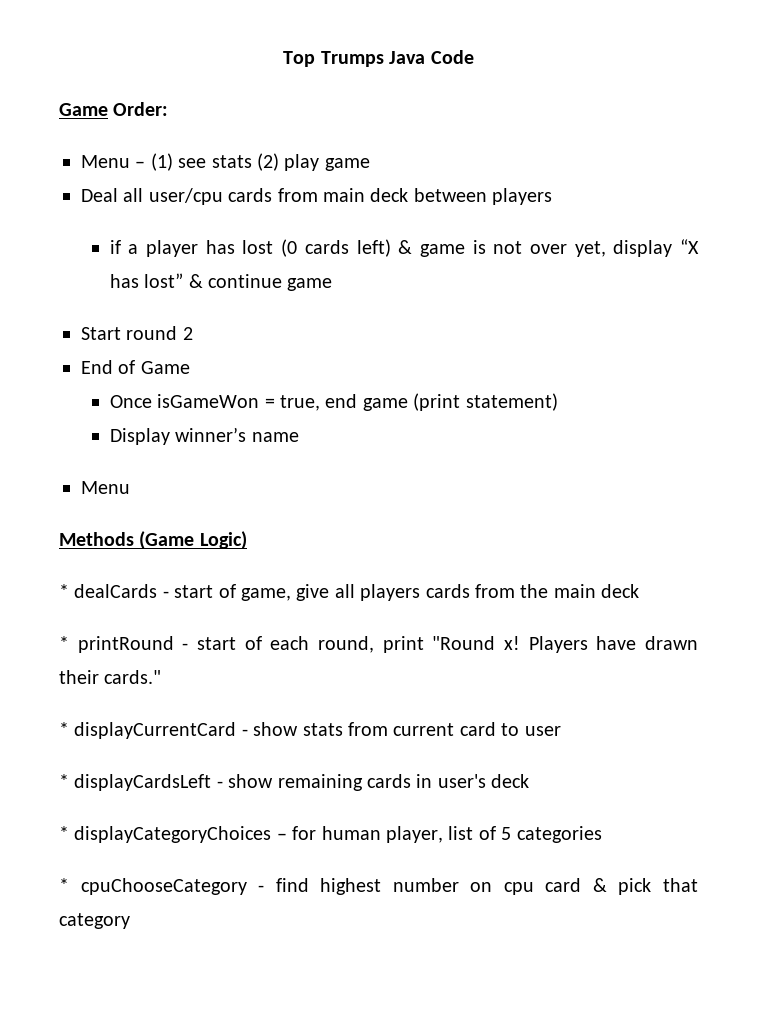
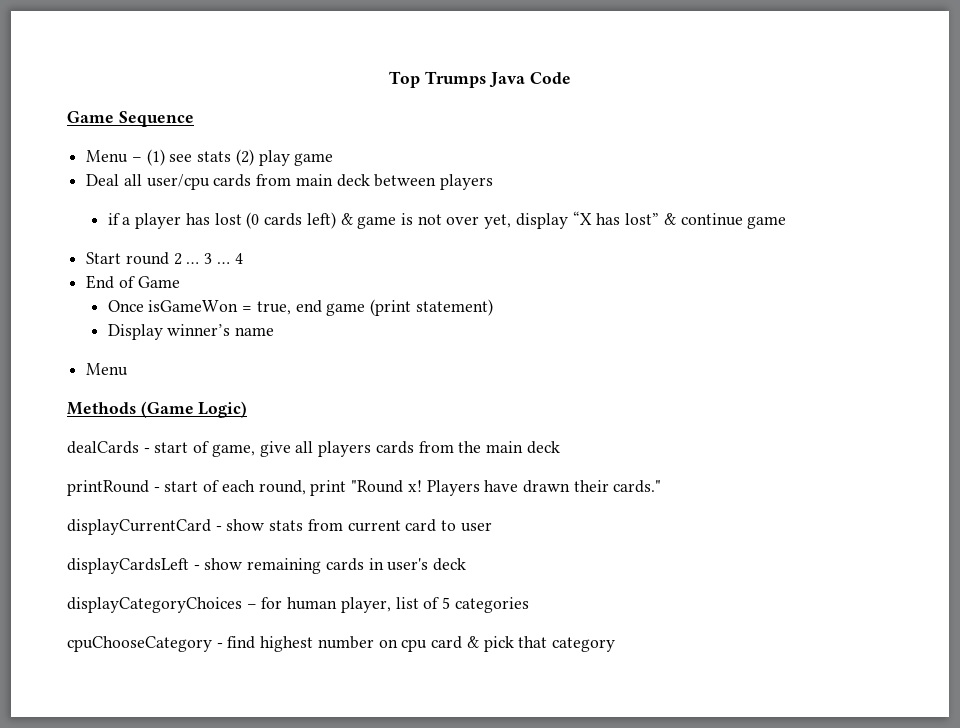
- Game Order:
+ Game Sequence
- Start round 2
+ Start round 2 … 3 … 4
- * dealCards - start of game, give all players cards from the main deck
+ dealCards - start of game, give all players cards from the main deck
- * printRound - start of each round, print "Round x!
+ printRound - start of each round, print "Round x!
- * displayCurrentCard - show stats from current card to user
+ displayCurrentCard - show stats from current card to user
- * displayCardsLeft - show remaining cards in user's deck
+ displayCardsLeft - show remaining cards in user's deck
- * displayCategoryChoices – for human player, list of 5 categories
+ displayCategoryChoices – for human player, list of 5 categories
- * cpuChooseCategory - find highest number on cpu card & pick that category
+ cpuChooseCategory - find highest number on cpu card & pick that category

